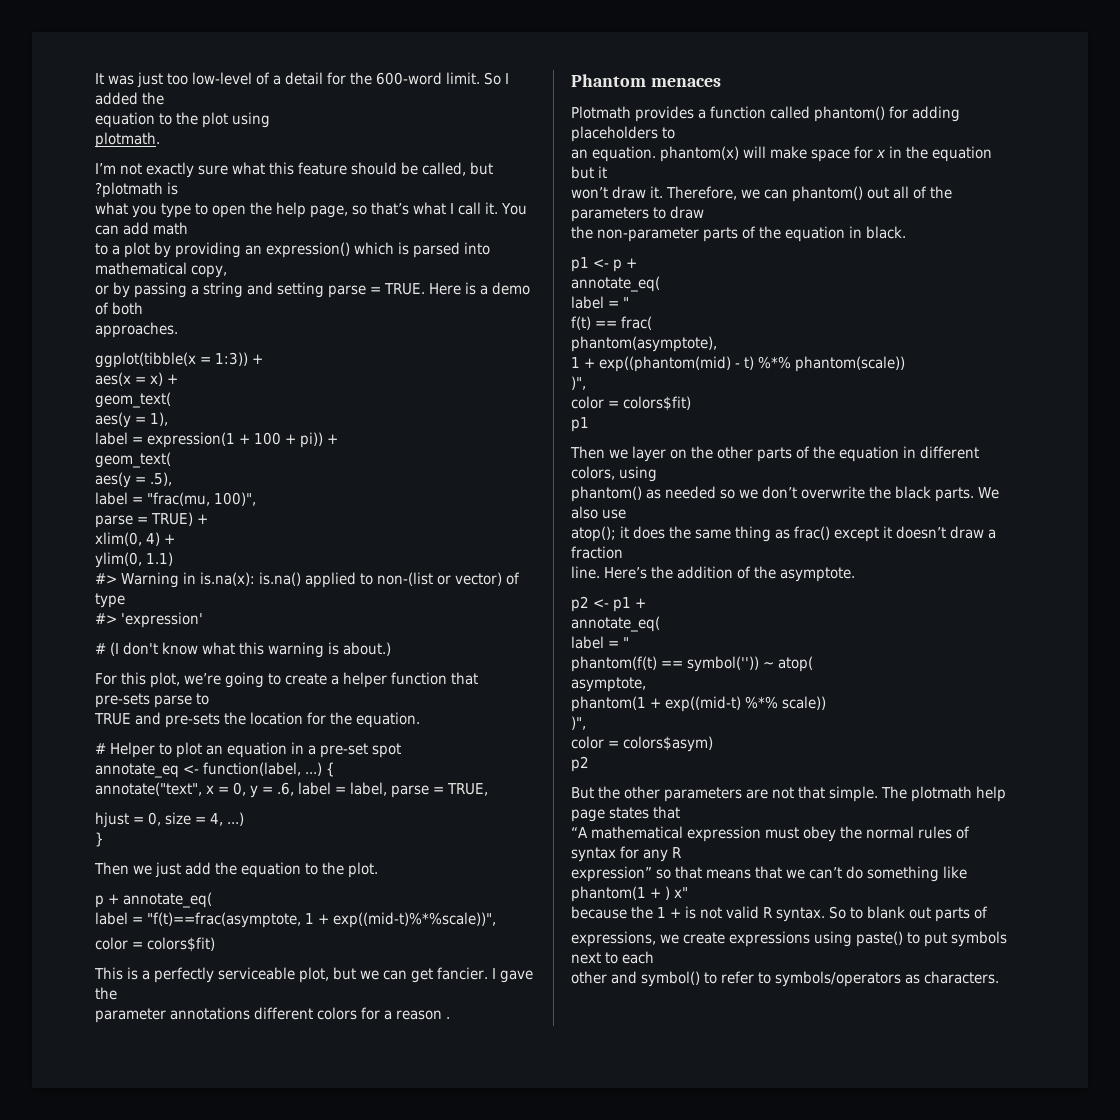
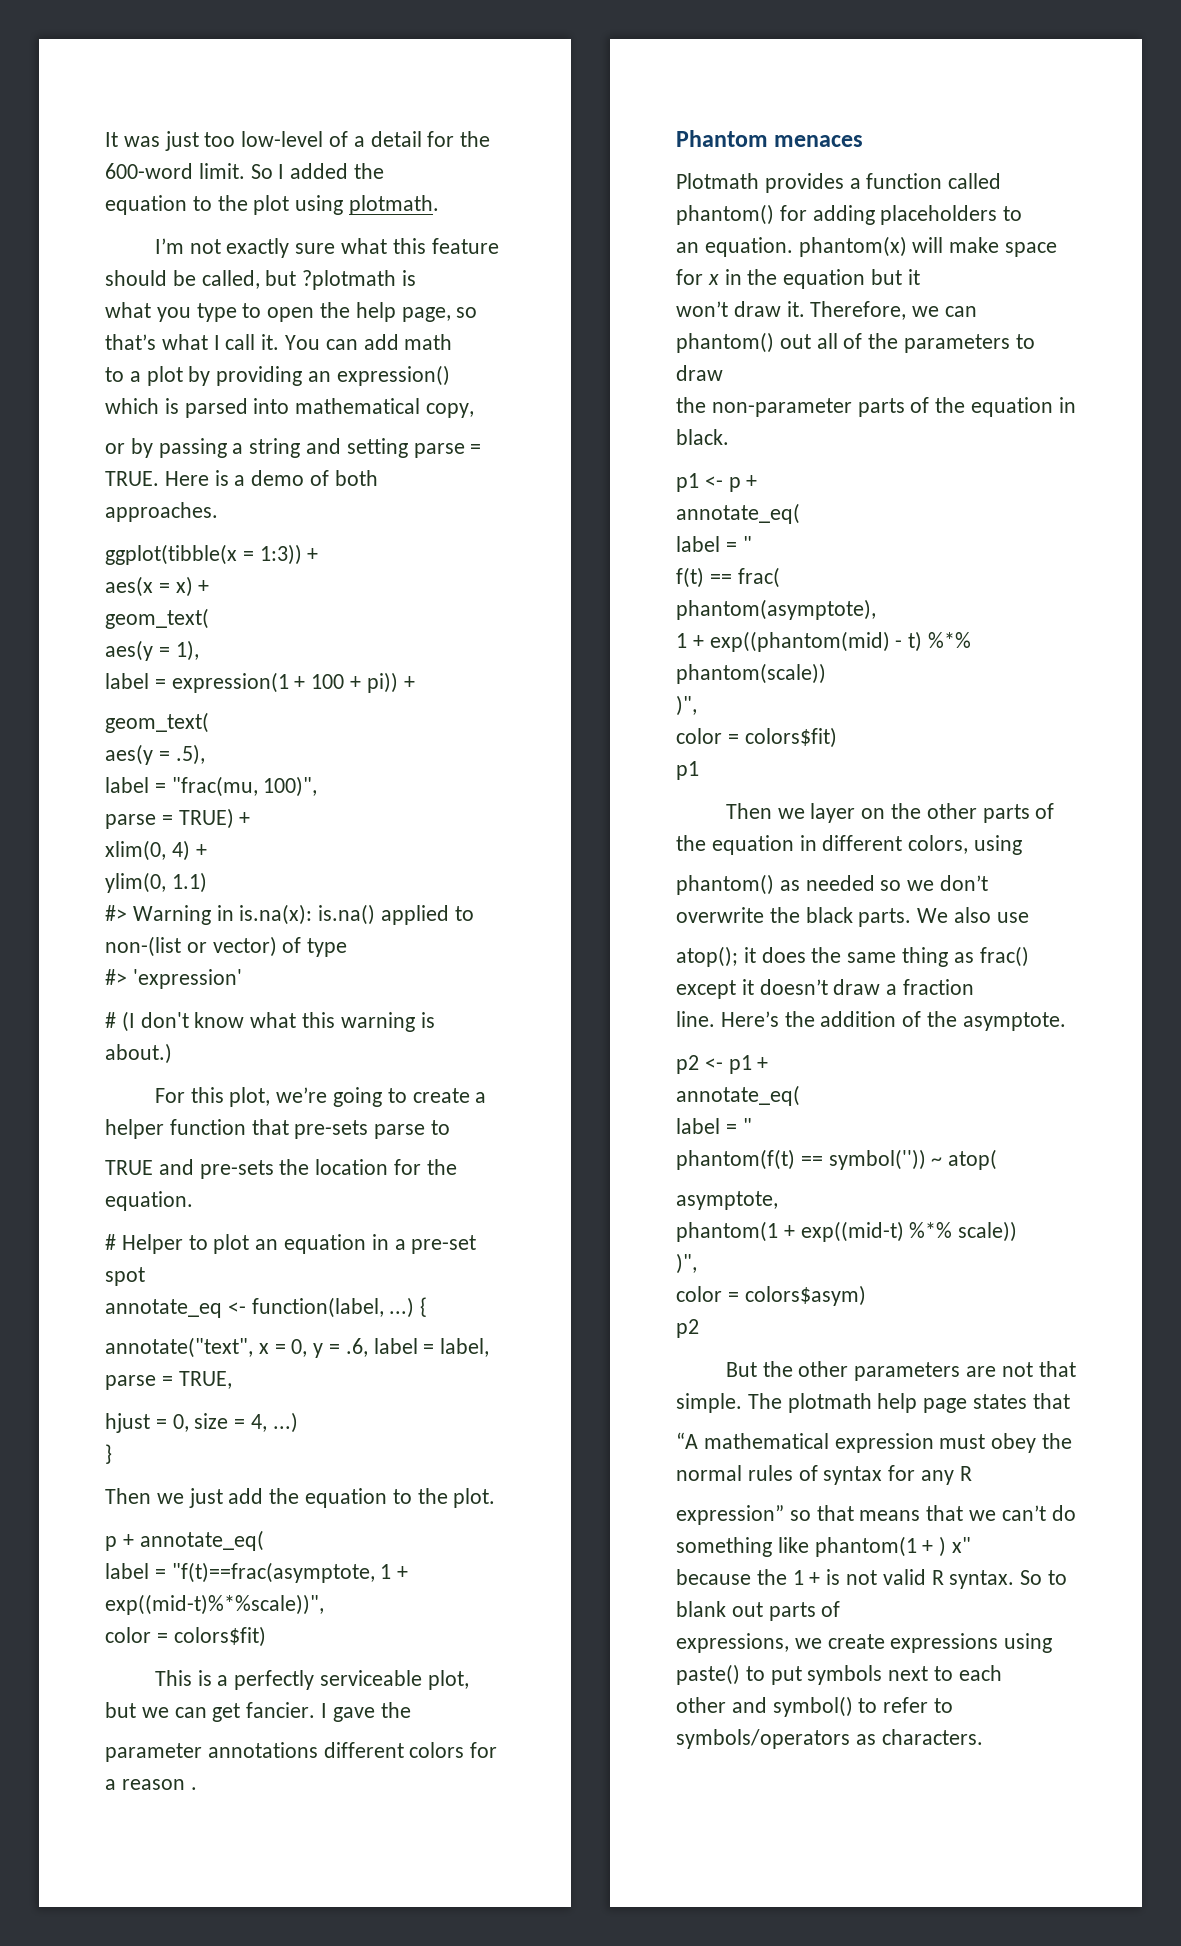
- equation to the plot using
- plotmath.
+ equation to the plot using plotmath.

